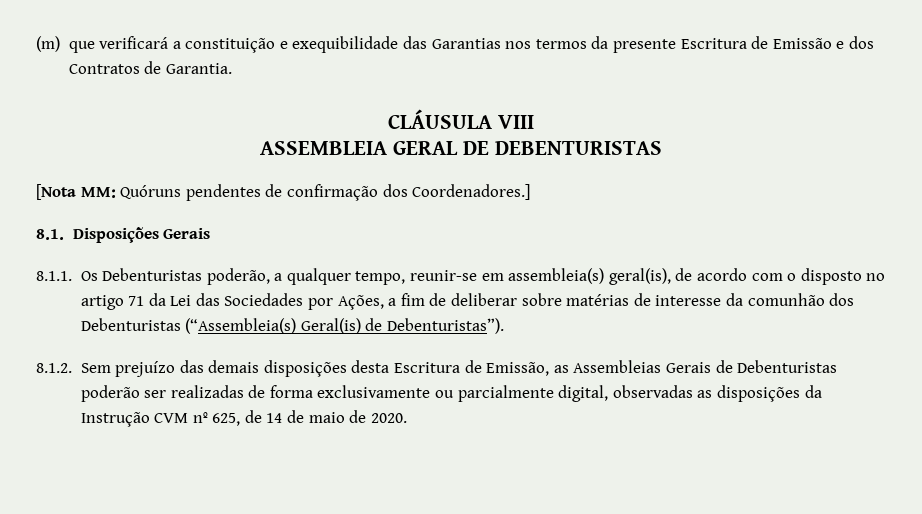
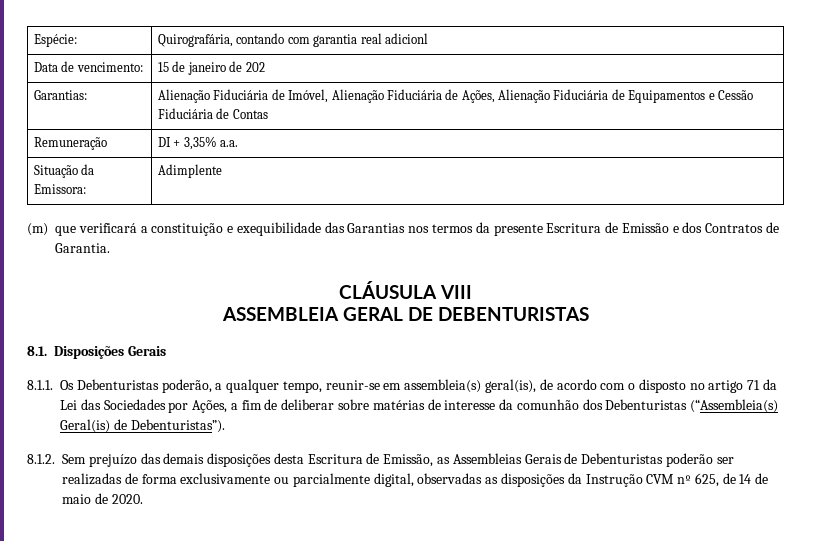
+ Espécie: | Quirografária, contando com garantia real adicionl
+ Data de vencimento: | 15 de janeiro de 202
+ Garantias: | Alienação Fiduciária de Imóvel, Alienação Fiduciária de Ações, Alienação Fiduciária de Equipamentos e Cessão Fiduciária de Contas
+ Remuneração | DI + 3,35% a.a.
+ Situação da Emissora: | Adimplente
- [Nota MM: Quóruns pendentes de confirmação dos Coordenadores.]

